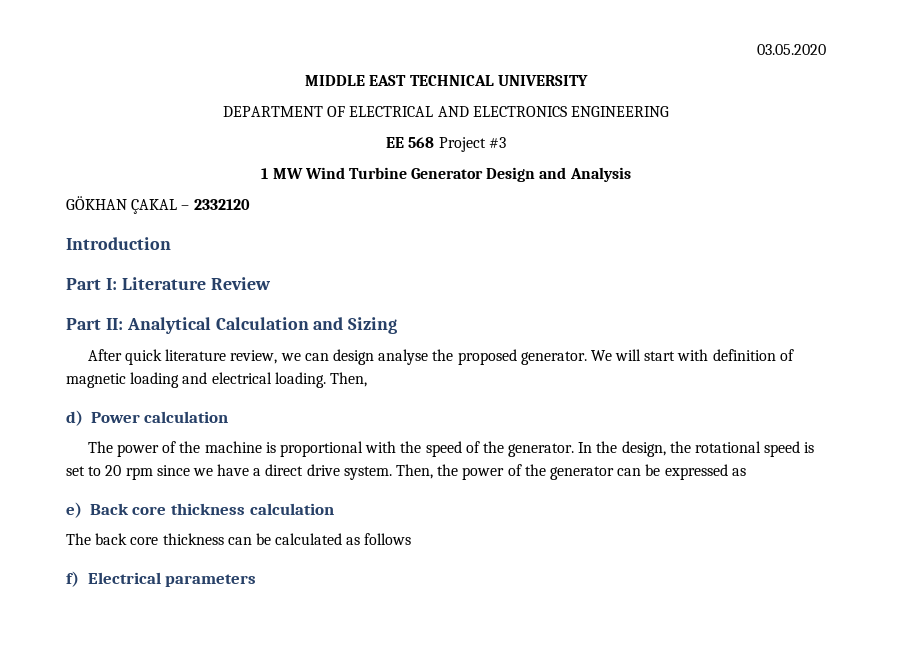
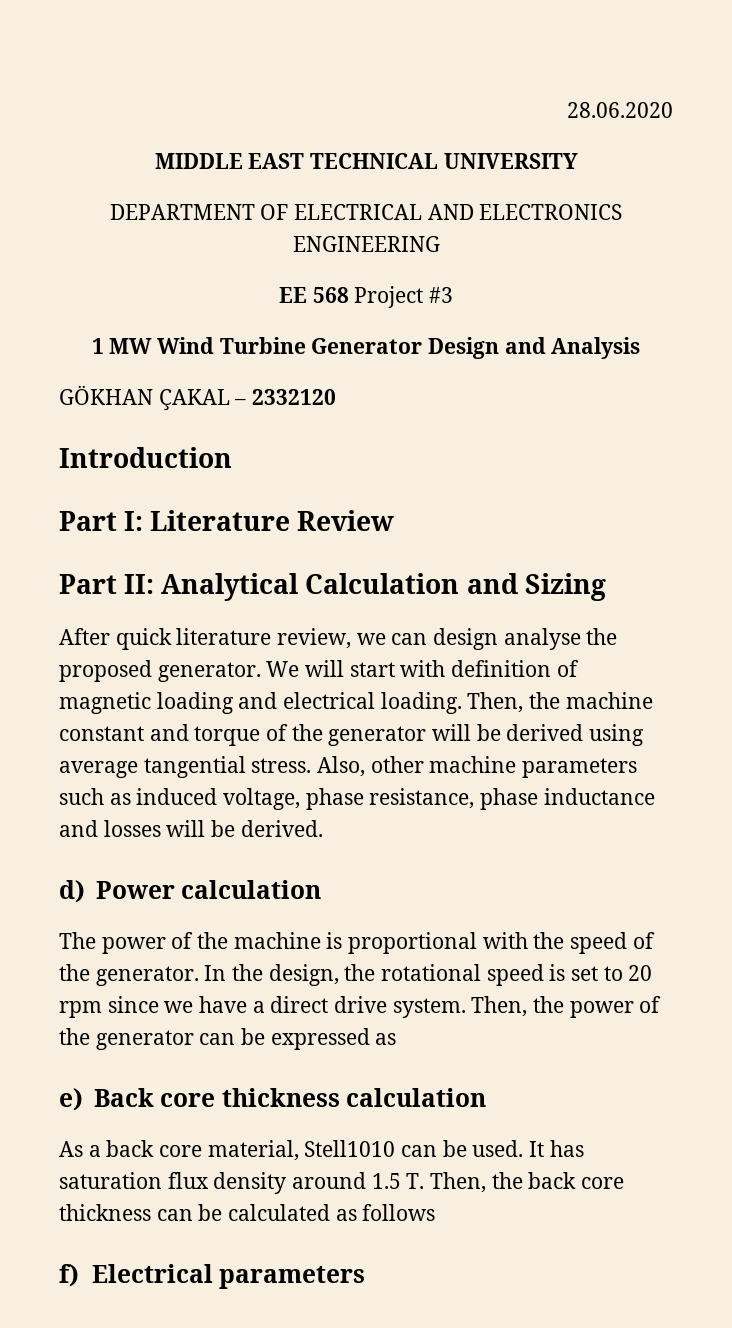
- 03.05.2020
+ 28.06.2020
- We will start with definition of magnetic loading and electrical loading. Then,
+ We will start with definition of magnetic loading and electrical loading. Then, the machine constant and torque of the generator will be derived using average tangential stress. Also, other machine parameters such as induced voltage, phase resistance, phase inductance and losses will be derived.
- The back core thickness can be calculated as follows
+ As a back core material, Stell1010 can be used. It has saturation flux density around 1.5 T. Then, the back core thickness can be calculated as follows

